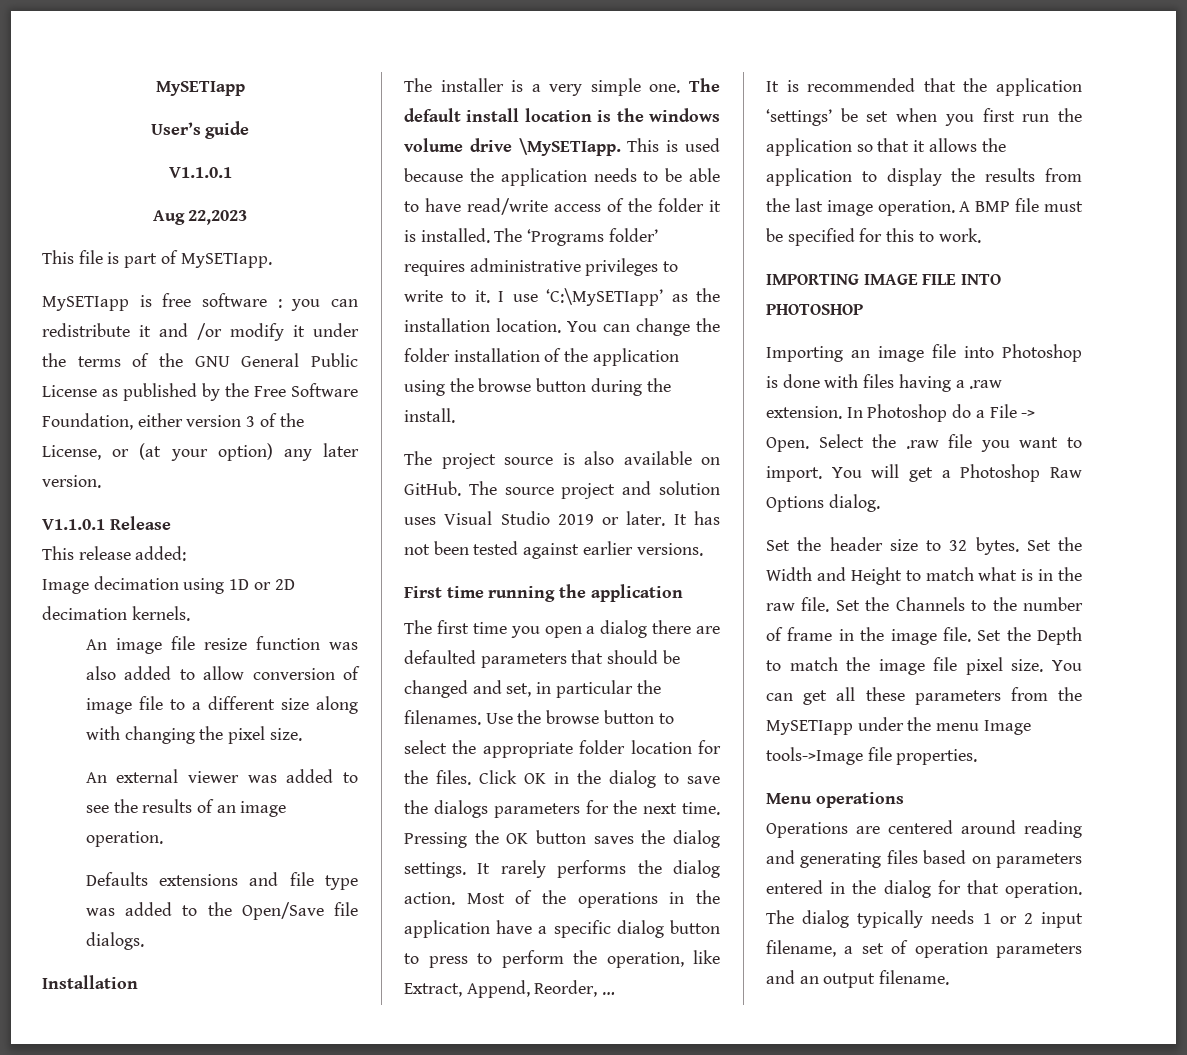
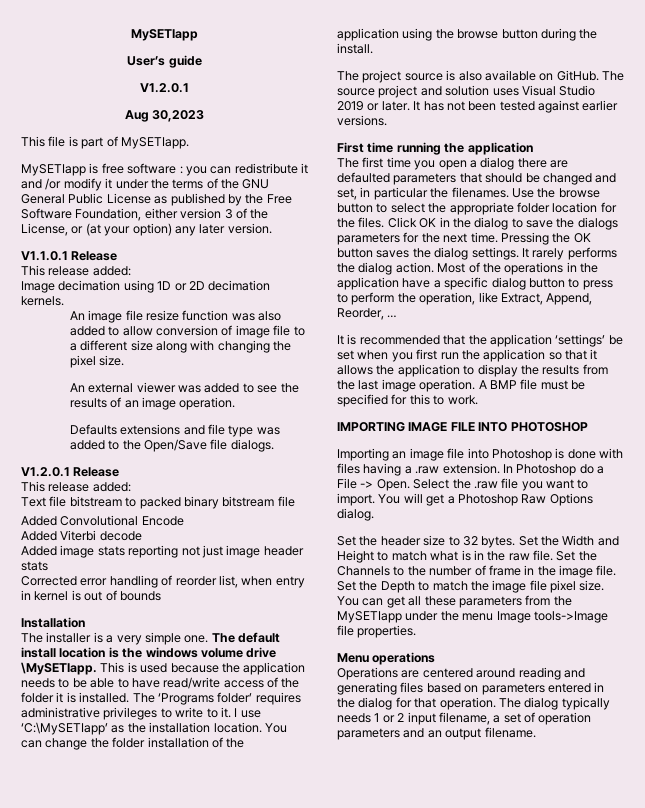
  User’s guide
- V1.1.0.1
+ V1.2.0.1
- Aug 22,2023
+ Aug 30,2023
+ V1.2.0.1 Release
+ This release added:
+ Text file bitstream to packed binary bitstream file
+ Added Convolutional Encode
+ Added Viterbi decode
+ Added image stats reporting not just image header stats
+ Corrected error handling of reorder list, when entry in kernel is out of bounds

